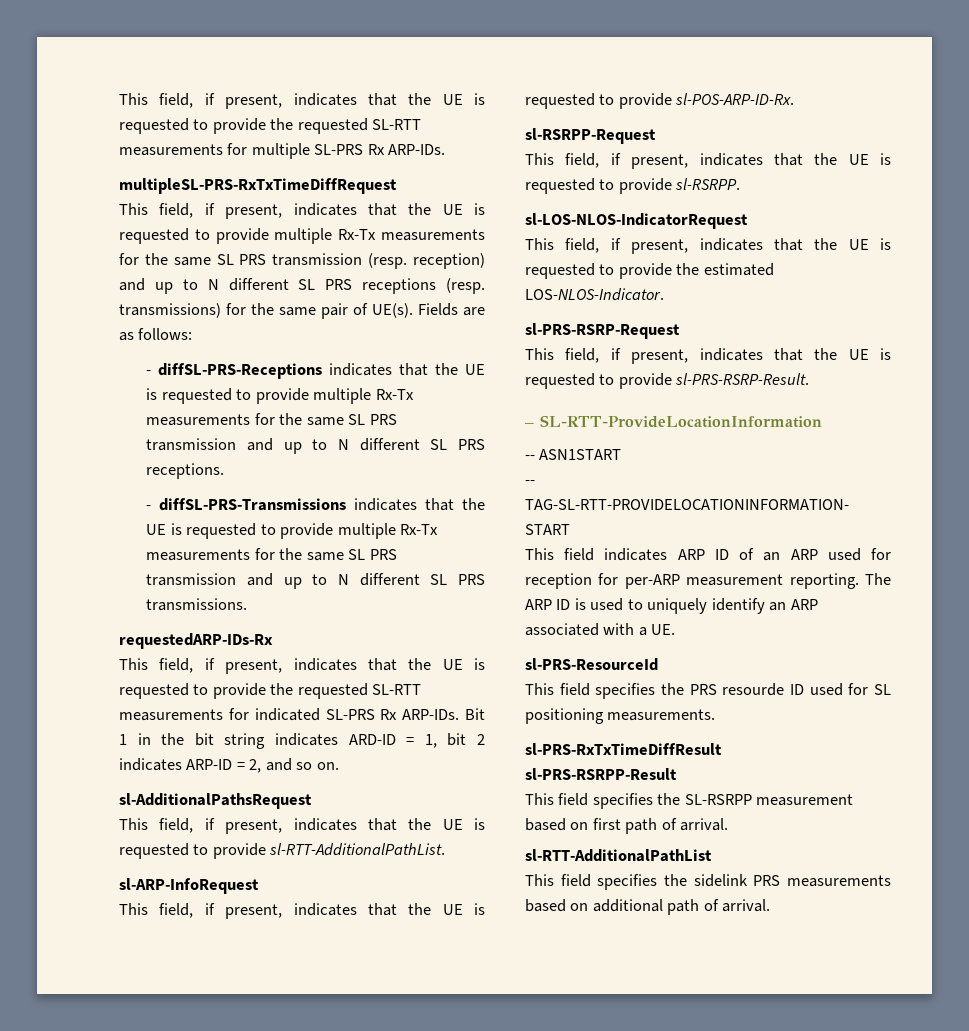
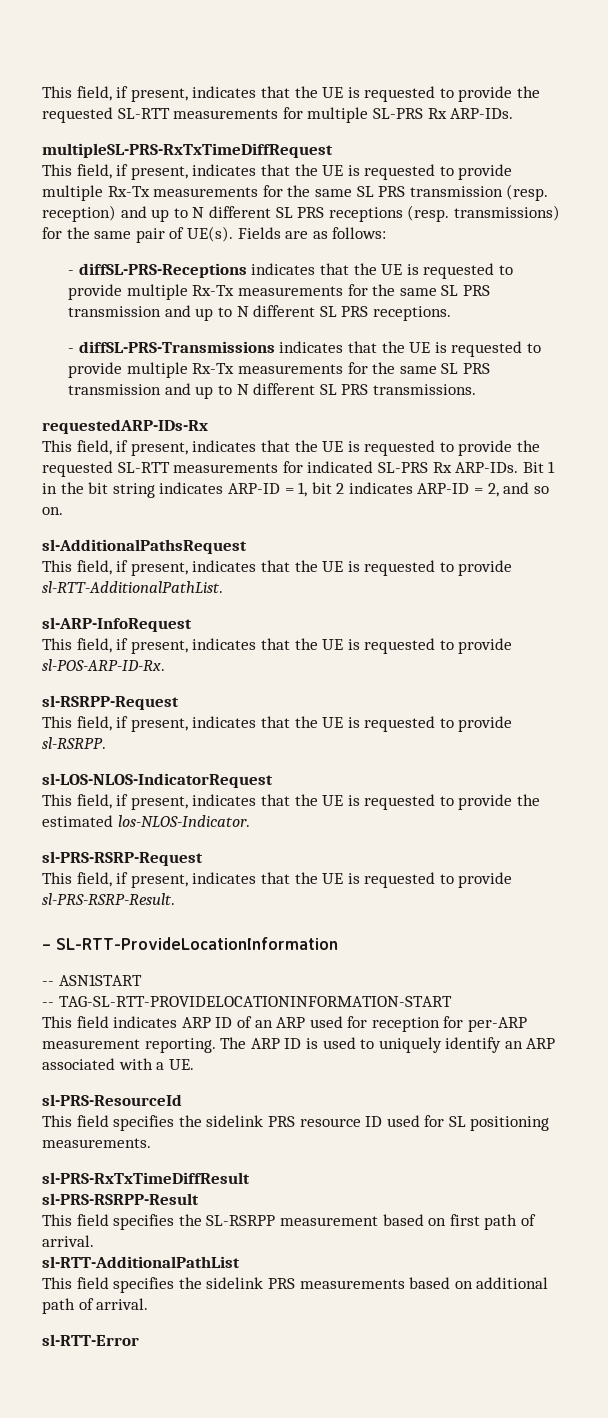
- Bit 1 in the bit string indicates ARD-ID = 1, bit 2 indicates ARP-ID = 2, and so on.
+ Bit 1 in the bit string indicates ARP-ID = 1, bit 2 indicates ARP-ID = 2, and so on.
- This field, if present, indicates that the UE is requested to provide the estimated LOS-NLOS-Indicator.
+ This field, if present, indicates that the UE is requested to provide the estimated los-NLOS-Indicator.
- This field specifies the PRS resourde ID used for SL positioning measurements.
+ This field specifies the sidelink PRS resource ID used for SL positioning measurements.
+ sl-RTT-Error

